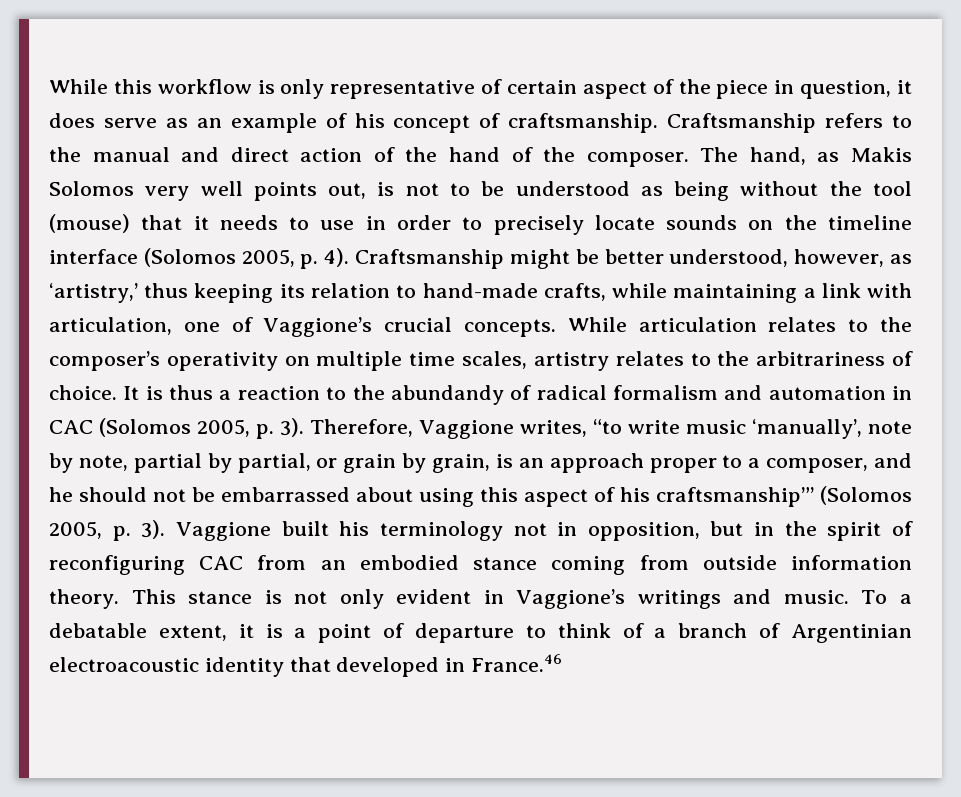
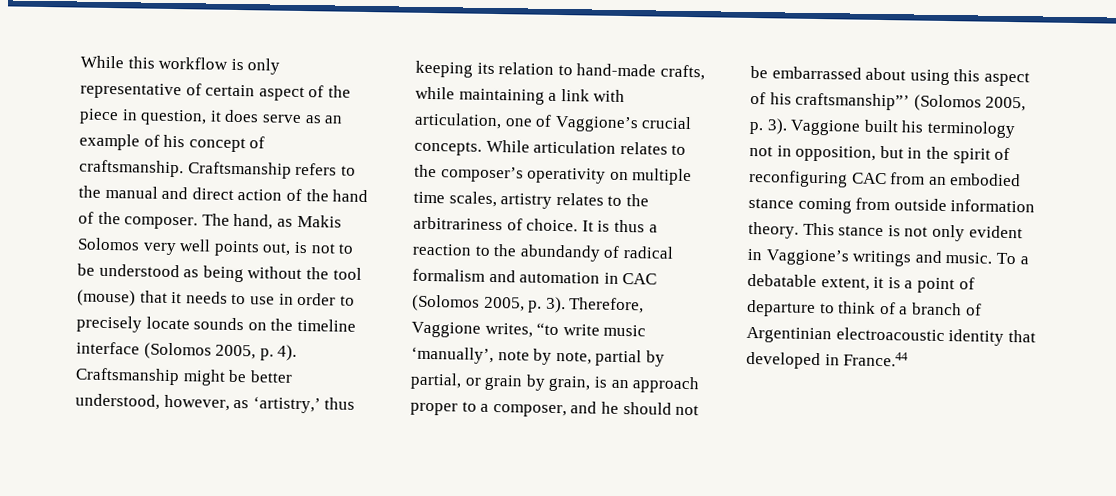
- To a debatable extent, it is a point of departure to think of a branch of Argentinian electroacoustic identity that developed in France.46
+ To a debatable extent, it is a point of departure to think of a branch of Argentinian electroacoustic identity that developed in France.44

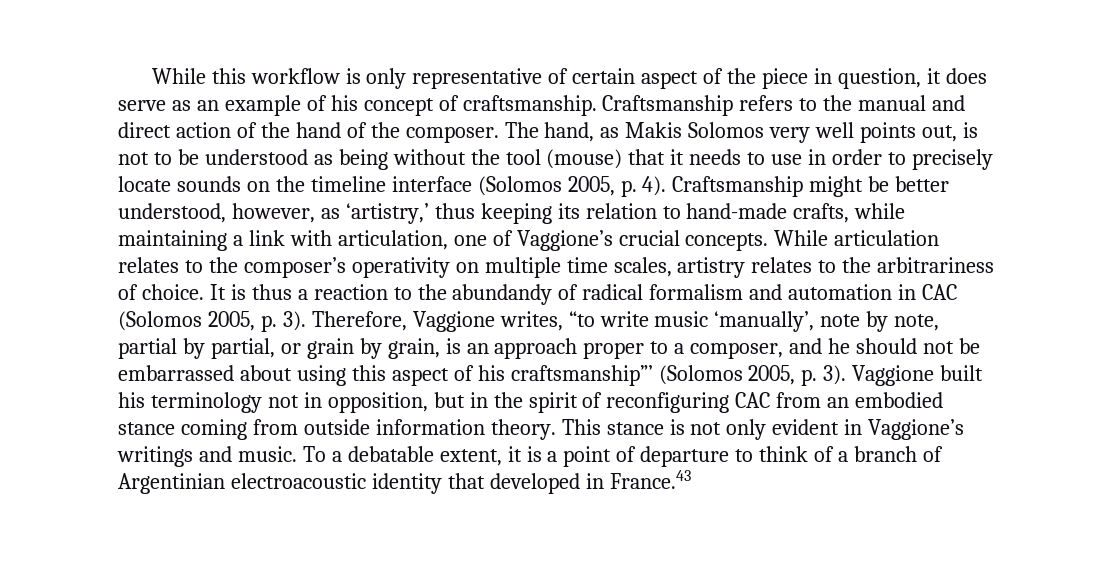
- To a debatable extent, it is a point of departure to think of a branch of Argentinian electroacoustic identity that developed in France.44
+ To a debatable extent, it is a point of departure to think of a branch of Argentinian electroacoustic identity that developed in France.43

